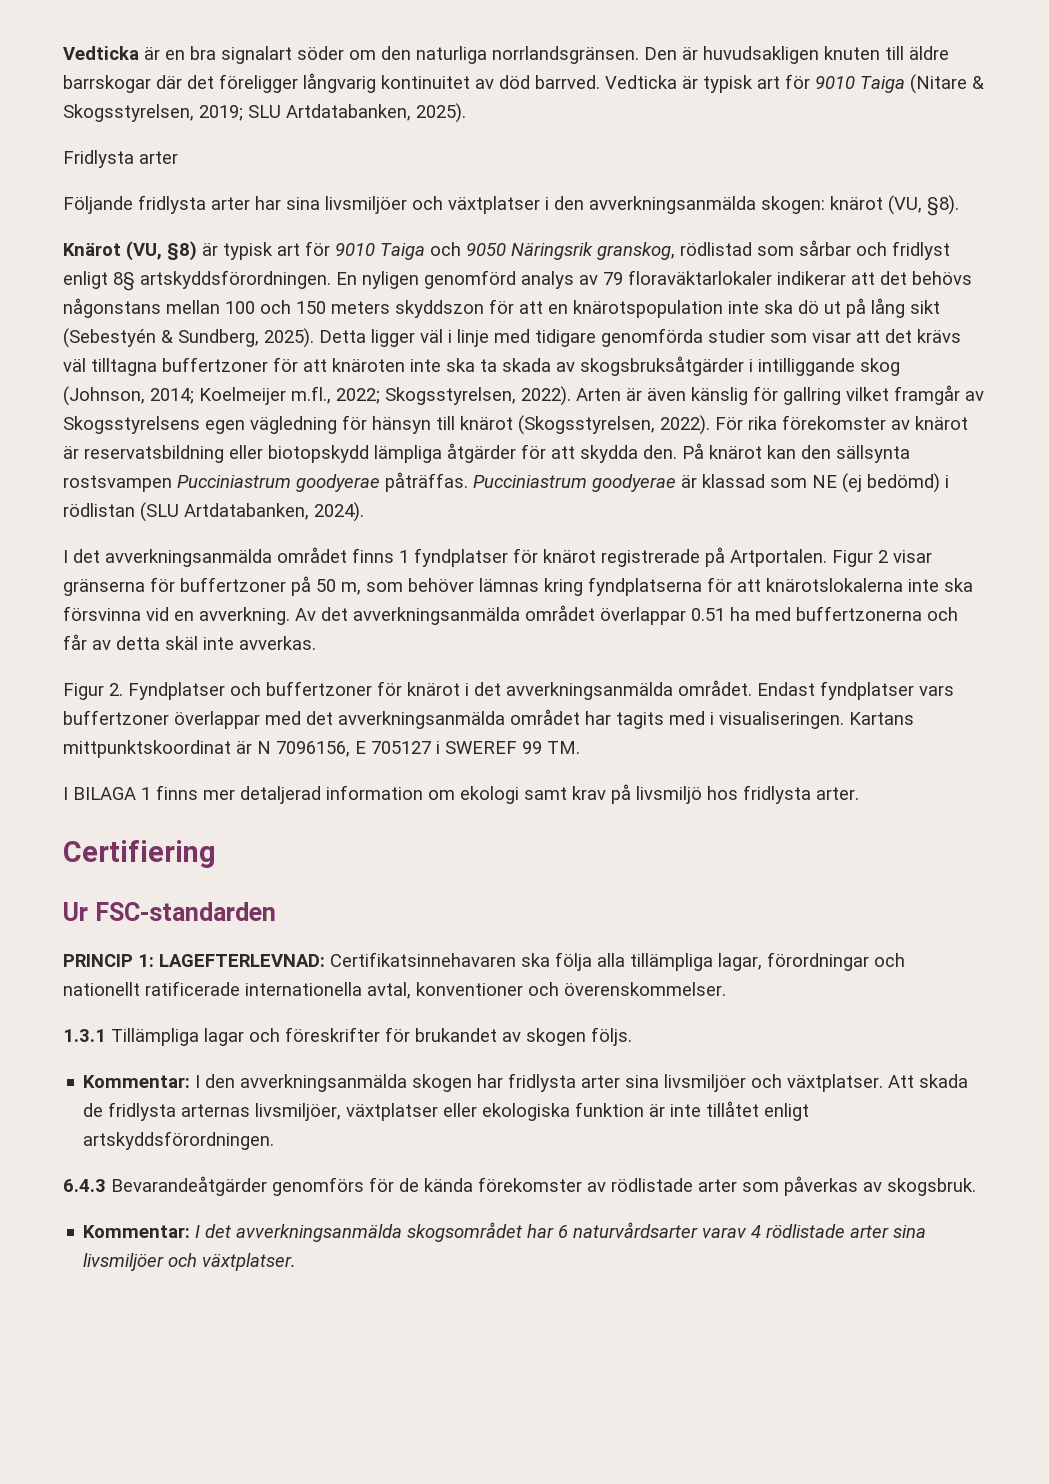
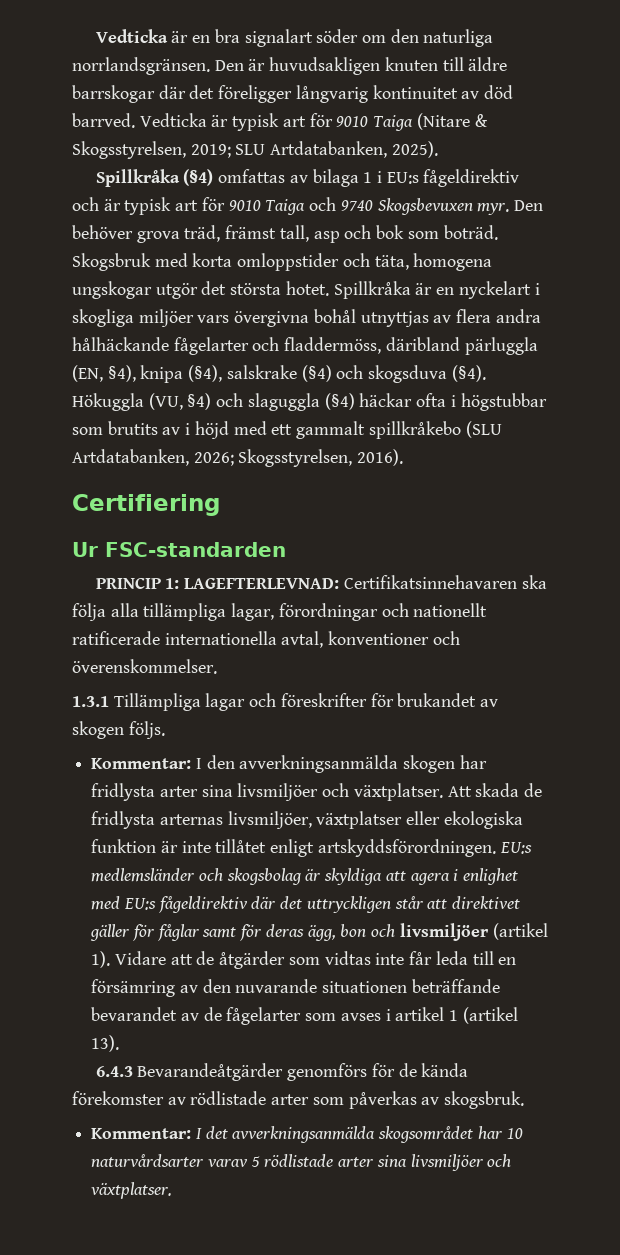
- Fridlysta arter
- Följande fridlysta arter har sina livsmiljöer och växtplatser i den avverkningsanmälda skogen: knärot (VU, §8).
- Knärot (VU, §8) är typisk art för 9010 Taiga och 9050 Näringsrik granskog, rödlistad som sårbar och fridlyst enligt 8§ artskyddsförordningen. En nyligen genomförd analys av 79 floraväktarlokaler indikerar att det behövs någonstans mellan 100 och 150 meters skyddszon för att en knärotspopulation inte ska dö ut på lång sikt (Sebestyén & Sundberg, 2025). Detta ligger väl i linje med tidigare genomförda studier som visar att det krävs väl tilltagna buffertzoner för att knäroten inte ska ta skada av skogsbruksåtgärder i intilliggande skog (Johnson, 2014; Koelmeijer m.fl., 2022; Skogsstyrelsen, 2022). Arten är även känslig för gallring vilket framgår av Skogsstyrelsens egen vägledning för hänsyn till knärot (Skogsstyrelsen, 2022). För rika förekomster av knärot är reservatsbildning eller biotopskydd lämpliga åtgärder för att skydda den. På knärot kan den sällsynta rostsvampen Pucciniastrum goodyerae påträffas. Pucciniastrum goodyerae är klassad som NE (ej bedömd) i rödlistan (SLU Artdatabanken, 2024).
- I det avverkningsanmälda området finns 1 fyndplatser för knärot registrerade på Artportalen. Figur 2 visar gränserna för buffertzoner på 50 m, som behöver lämnas kring fyndplatserna för att knärotslokalerna inte ska försvinna vid en avverkning. Av det avverkningsanmälda området överlappar 0.51 ha med buffertzonerna och får av detta skäl inte avverkas.
- Figur 2. Fyndplatser och buffertzoner för knärot i det avverkningsanmälda området. Endast fyndplatser vars buffertzoner överlappar med det avverkningsanmälda området har tagits med i visualiseringen. Kartans mittpunktskoordinat är N 7096156, E 705127 i SWEREF 99 TM.
- I BILAGA 1 finns mer detaljerad information om ekologi samt krav på livsmiljö hos fridlysta arter.
+ Spillkråka (§4) omfattas av bilaga 1 i EU:s fågeldirektiv och är typisk art för 9010 Taiga och 9740 Skogsbevuxen myr. Den behöver grova träd, främst tall, asp och bok som boträd. Skogsbruk med korta omloppstider och täta, homogena ungskogar utgör det största hotet. Spillkråka är en nyckelart i skogliga miljöer vars övergivna bohål utnyttjas av flera andra hålhäckande fågelarter och fladdermöss, däribland pärluggla (EN, §4), knipa (§4), salskrake (§4) och skogsduva (§4). Hökuggla (VU, §4) och slaguggla (§4) häckar ofta i högstubbar som brutits av i höjd med ett gammalt spillkråkebo (SLU Artdatabanken, 2026; Skogsstyrelsen, 2016).
+ EU:s medlemsländer och skogsbolag är skyldiga att agera i enlighet med EU:s fågeldirektiv där det uttryckligen står att direktivet gäller för fåglar samt för deras ägg, bon och livsmiljöer (artikel 1). Vidare att de åtgärder som vidtas inte får leda till en försämring av den nuvarande situationen beträffande bevarandet av de fågelarter som avses i artikel 1 (artikel 13).
- Kommentar: I det avverkningsanmälda skogsområdet har 6 naturvårdsarter varav 4 rödlistade arter sina livsmiljöer och växtplatser.
+ Kommentar: I det avverkningsanmälda skogsområdet har 10 naturvårdsarter varav 5 rödlistade arter sina livsmiljöer och växtplatser.

